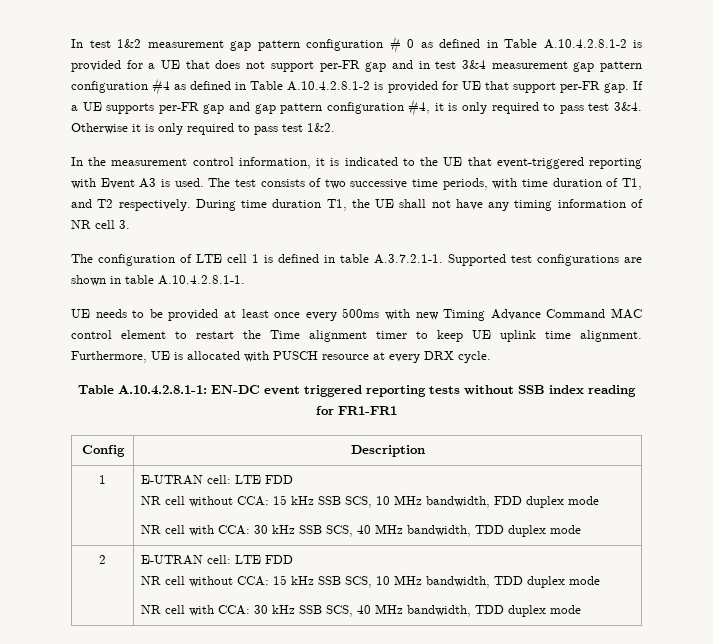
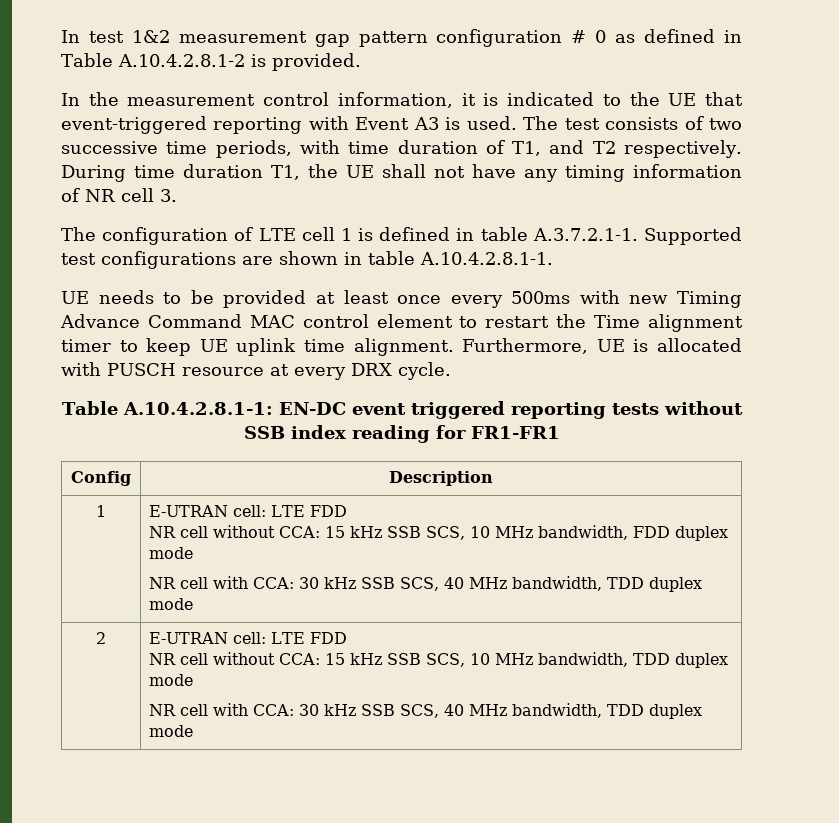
- In test 1&2 measurement gap pattern configuration # 0 as defined in Table A.10.4.2.8.1-2 is provided for a UE that does not support per-FR gap and in test 3&4 measurement gap pattern configuration #4 as defined in Table A.10.4.2.8.1-2 is provided for UE that support per-FR gap. If a UE supports per-FR gap and gap pattern configuration #4, it is only required to pass test 3&4. Otherwise it is only required to pass test 1&2.
+ In test 1&2 measurement gap pattern configuration # 0 as defined in Table A.10.4.2.8.1-2 is provided.

